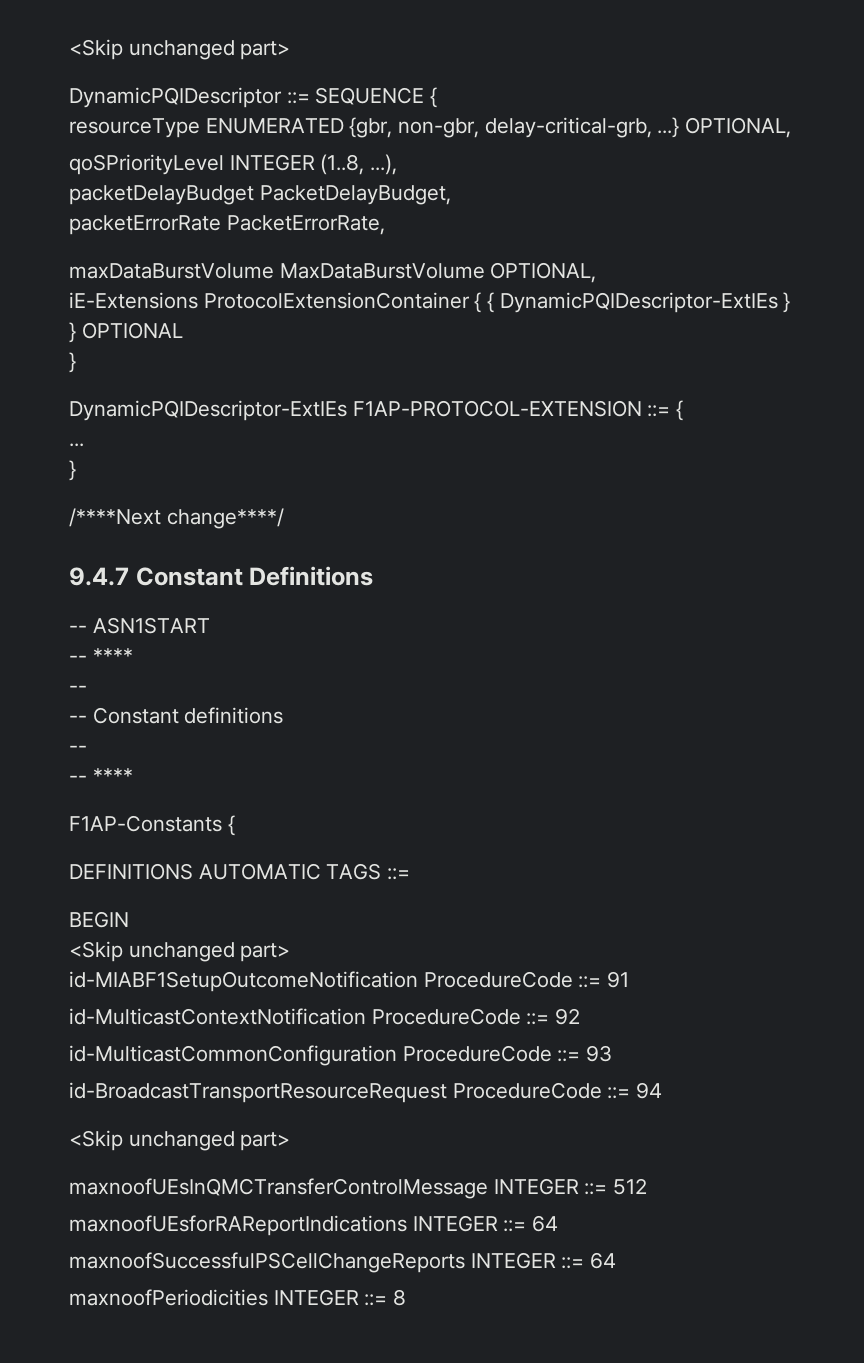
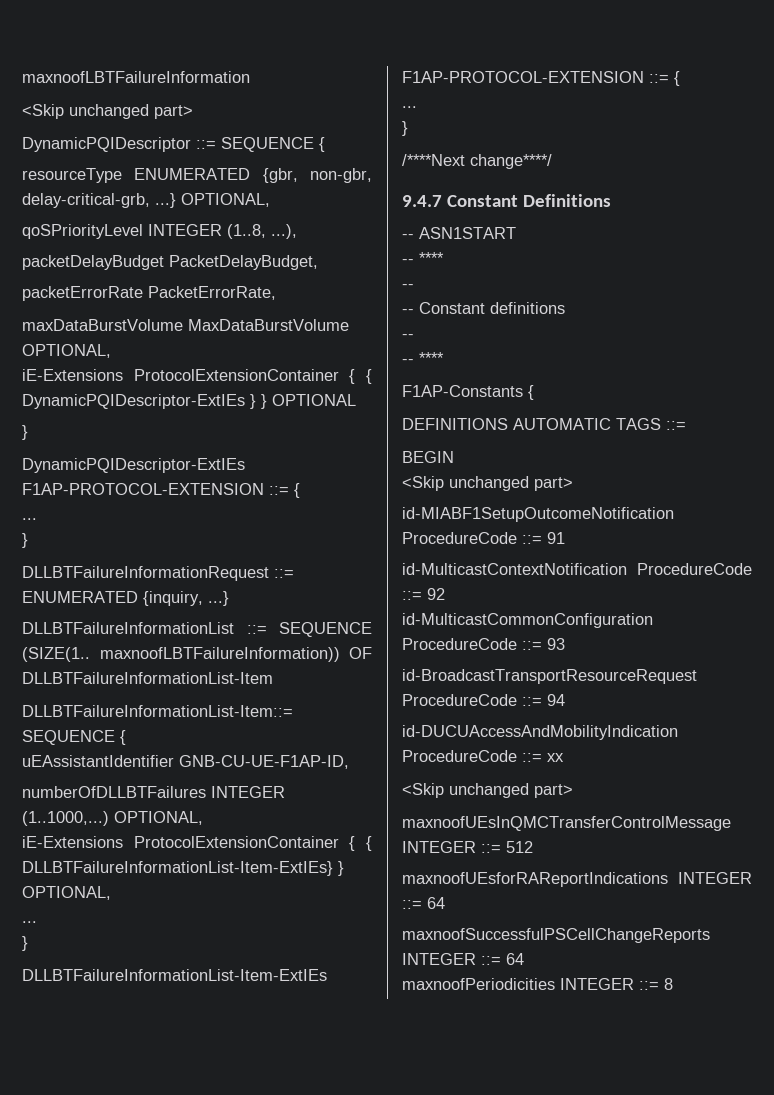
+ maxnoofLBTFailureInformation
+ DLLBTFailureInformationRequest ::= ENUMERATED {inquiry, ...}
+ DLLBTFailureInformationList ::= SEQUENCE (SIZE(1.. maxnoofLBTFailureInformation)) OF DLLBTFailureInformationList-Item
+ DLLBTFailureInformationList-Item::= SEQUENCE {
+ uEAssistantIdentifier GNB-CU-UE-F1AP-ID,
+ numberOfDLLBTFailures INTEGER (1..1000,...) OPTIONAL,
+ iE-Extensions ProtocolExtensionContainer { { DLLBTFailureInformationList-Item-ExtIEs} } OPTIONAL,
+ ...
+ }
+ DLLBTFailureInformationList-Item-ExtIEs F1AP-PROTOCOL-EXTENSION ::= {
+ ...
+ }
+ id-DUCUAccessAndMobilityIndication ProcedureCode ::= xx

